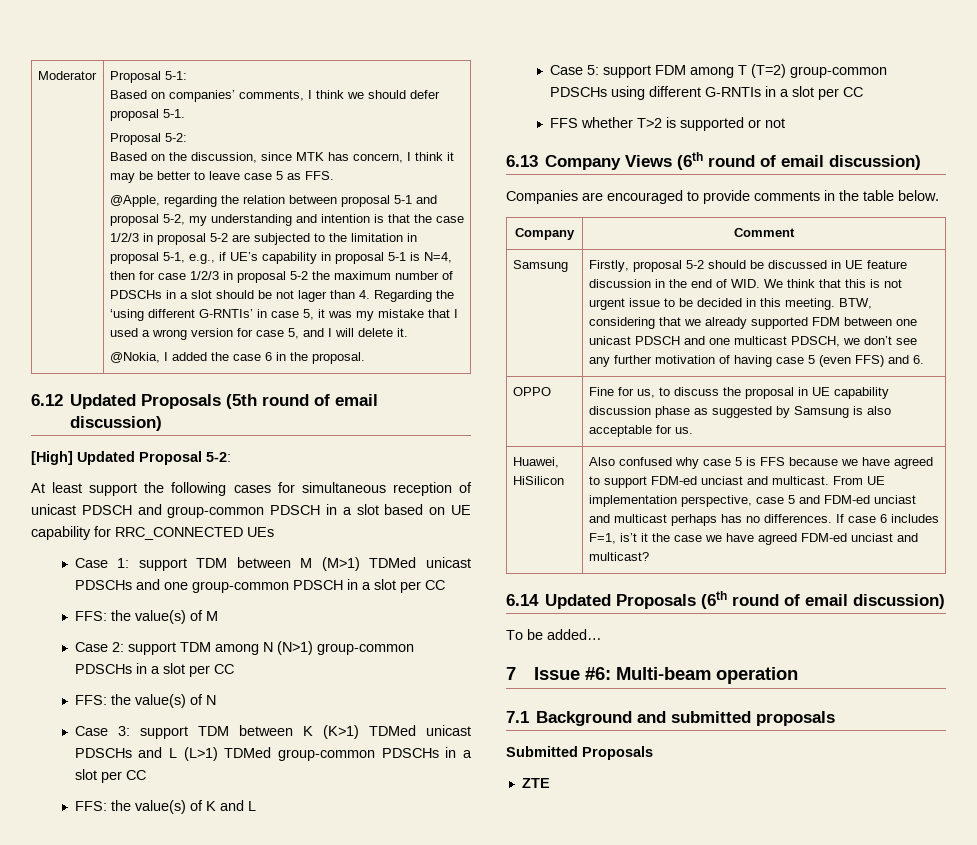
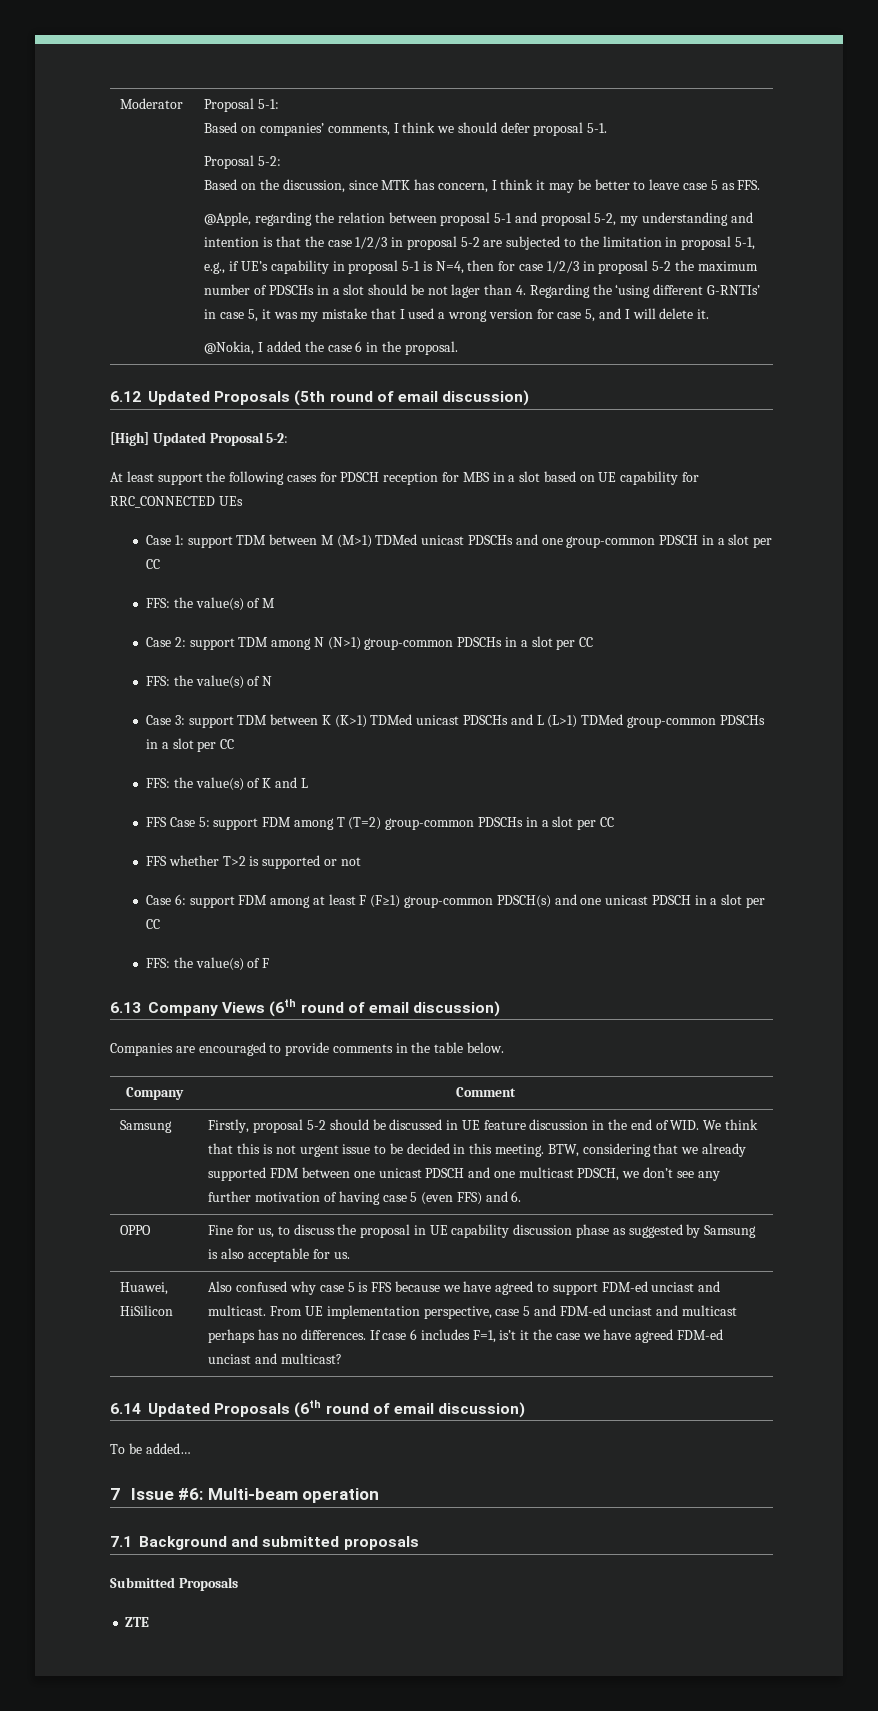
- At least support the following cases for simultaneous reception of unicast PDSCH and group-common PDSCH in a slot based on UE capability for RRC_CONNECTED UEs
+ At least support the following cases for PDSCH reception for MBS in a slot based on UE capability for RRC_CONNECTED UEs
- Case 5: support FDM among T (T=2) group-common PDSCHs using different G-RNTIs in a slot per CC
+ FFS Case 5: support FDM among T (T=2) group-common PDSCHs in a slot per CC
+ Case 6: support FDM among at least F (F≥1) group-common PDSCH(s) and one unicast PDSCH in a slot per CC
+ FFS: the value(s) of F

